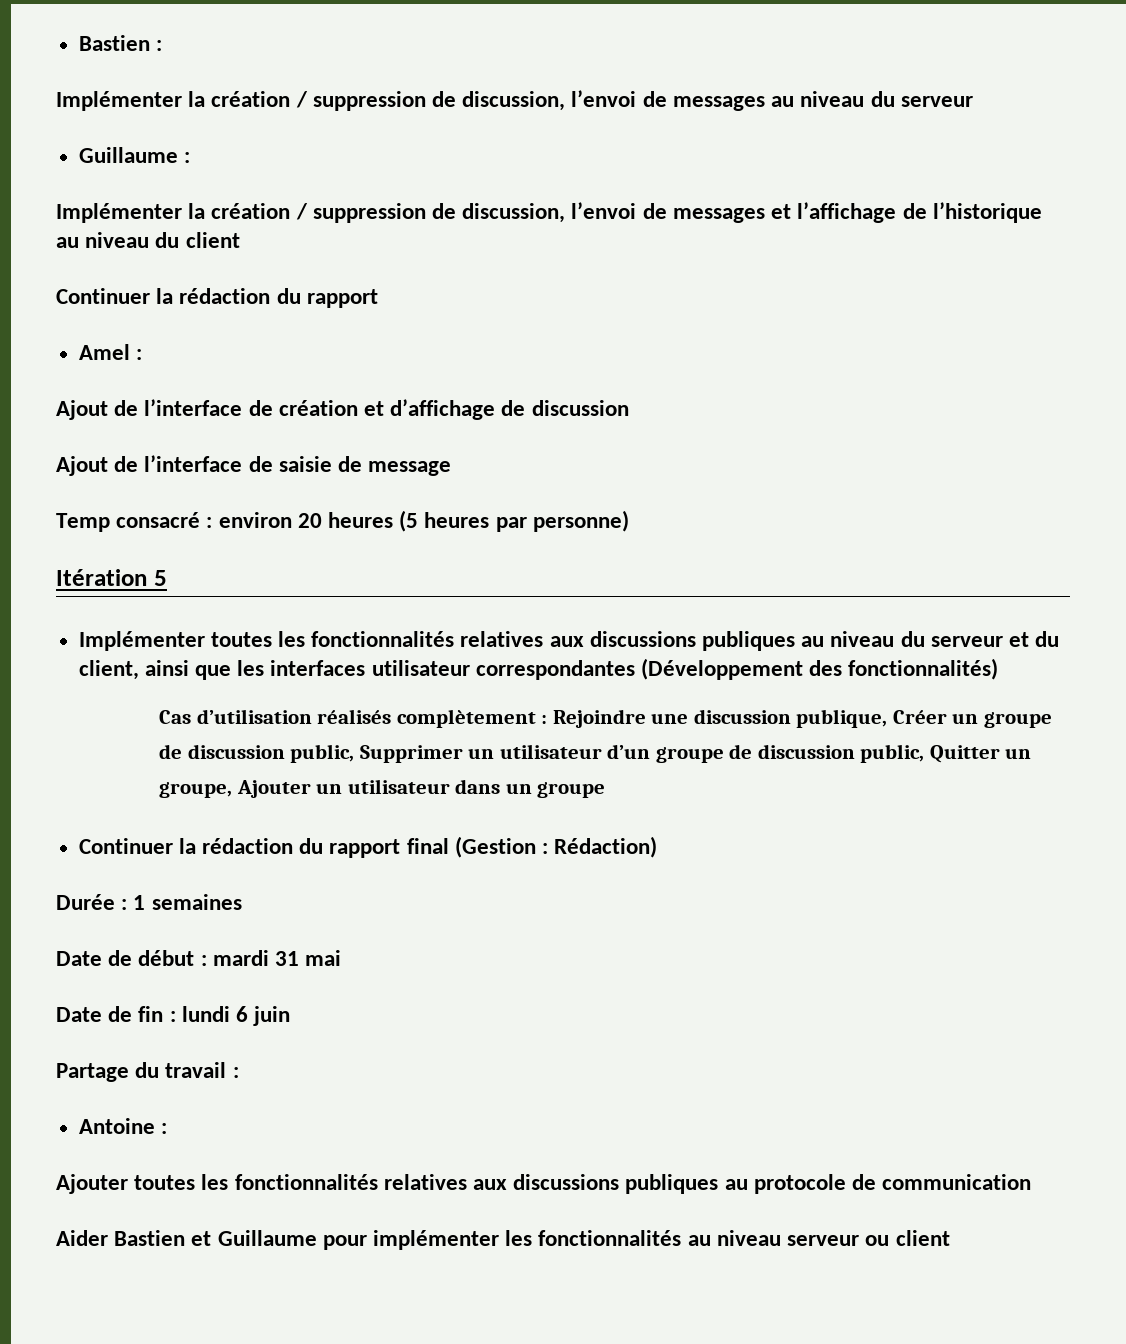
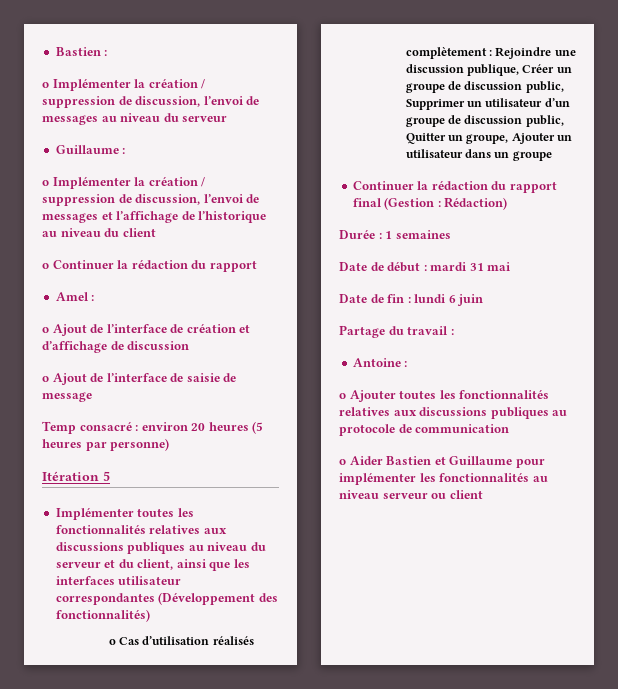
- Implémenter la création / suppression de discussion, l’envoi de messages au niveau du serveur
+ o Implémenter la création / suppression de discussion, l’envoi de messages au niveau du serveur
- Implémenter la création / suppression de discussion, l’envoi de messages et l’affichage de l’historique au niveau du client
- Continuer la rédaction du rapport
+ o Implémenter la création / suppression de discussion, l’envoi de messages et l’affichage de l’historique au niveau du client
+ o Continuer la rédaction du rapport
- Ajout de l’interface de création et d’affichage de discussion
+ o Ajout de l’interface de création et d’affichage de discussion
- Ajout de l’interface de saisie de message
+ o Ajout de l’interface de saisie de message
- Cas d’utilisation réalisés complètement : Rejoindre une discussion publique, Créer un groupe de discussion public, Supprimer un utilisateur d’un groupe de discussion public, Quitter un groupe, Ajouter un utilisateur dans un groupe
+ o Cas d’utilisation réalisés complètement : Rejoindre une discussion publique, Créer un groupe de discussion public, Supprimer un utilisateur d’un groupe de discussion public, Quitter un groupe, Ajouter un utilisateur dans un groupe
- Ajouter toutes les fonctionnalités relatives aux discussions publiques au protocole de communication
+ o Ajouter toutes les fonctionnalités relatives aux discussions publiques au protocole de communication
- Aider Bastien et Guillaume pour implémenter les fonctionnalités au niveau serveur ou client
+ o Aider Bastien et Guillaume pour implémenter les fonctionnalités au niveau serveur ou client

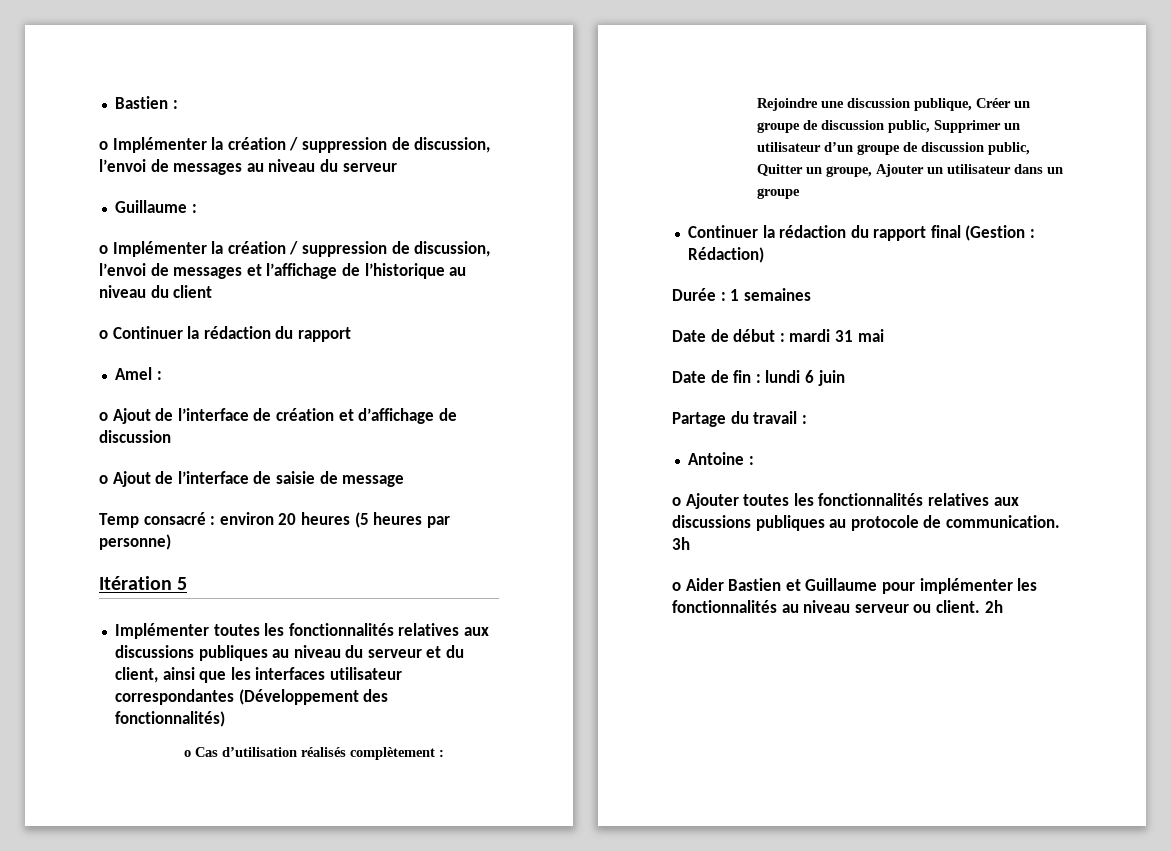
- o Ajouter toutes les fonctionnalités relatives aux discussions publiques au protocole de communication
+ o Ajouter toutes les fonctionnalités relatives aux discussions publiques au protocole de communication. 3h
- o Aider Bastien et Guillaume pour implémenter les fonctionnalités au niveau serveur ou client
+ o Aider Bastien et Guillaume pour implémenter les fonctionnalités au niveau serveur ou client. 2h

